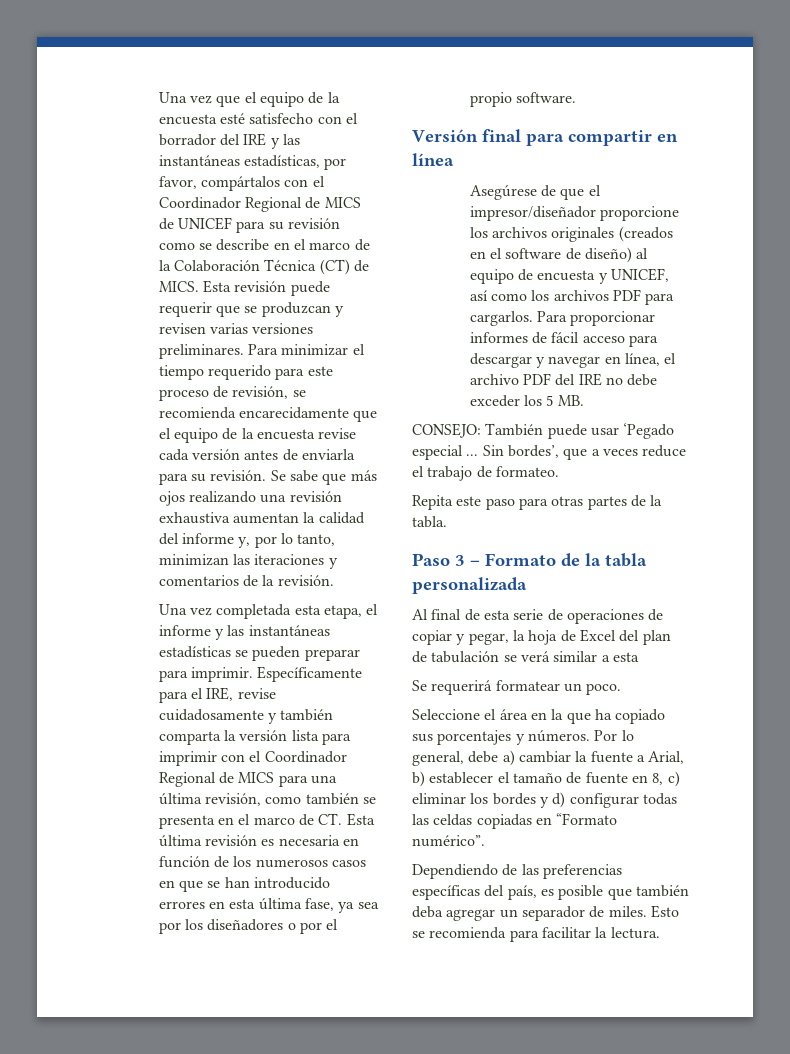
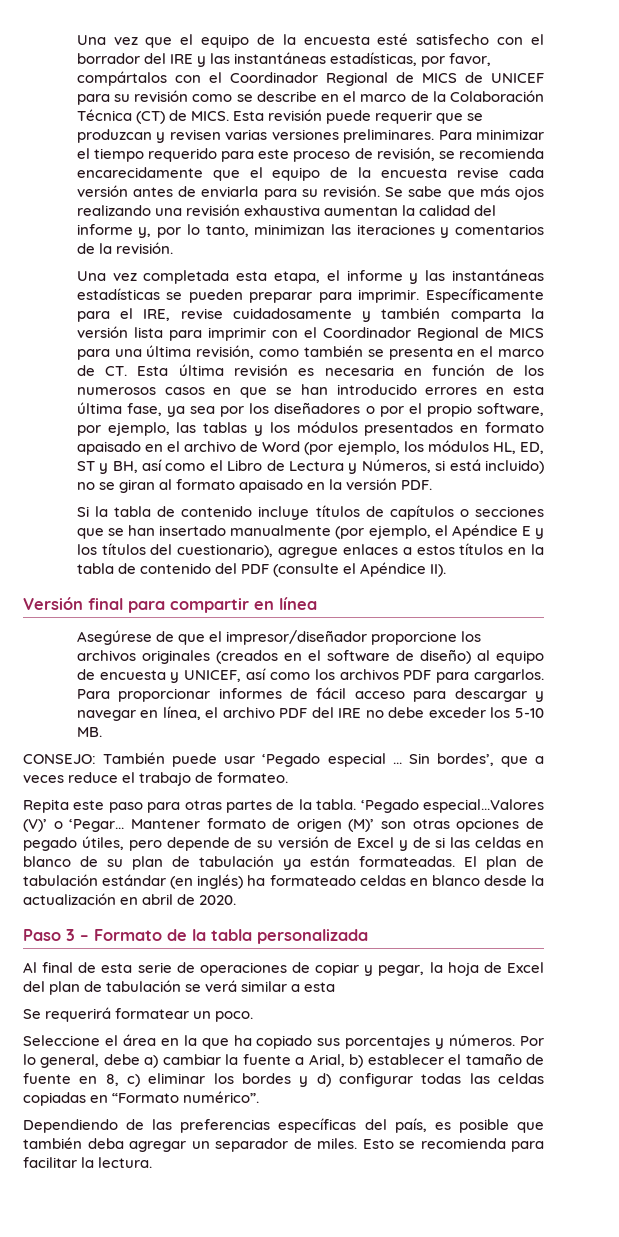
- Específicamente para el IRE, revise cuidadosamente y también comparta la versión lista para imprimir con el Coordinador Regional de MICS para una última revisión, como también se presenta en el marco de CT. Esta última revisión es necesaria en función de los numerosos casos en que se han introducido errores en esta última fase, ya sea por los diseñadores o por el propio software.
+ Específicamente para el IRE, revise cuidadosamente y también comparta la versión lista para imprimir con el Coordinador Regional de MICS para una última revisión, como también se presenta en el marco de CT. Esta última revisión es necesaria en función de los numerosos casos en que se han introducido errores en esta última fase, ya sea por los diseñadores o por el propio software, por ejemplo, las tablas y los módulos presentados en formato apaisado en el archivo de Word (por ejemplo, los módulos HL, ED, ST y BH, así como el Libro de Lectura y Números, si está incluido) no se giran al formato apaisado en la versión PDF.
+ Si la tabla de contenido incluye títulos de capítulos o secciones que se han insertado manualmente (por ejemplo, el Apéndice E y los títulos del cuestionario), agregue enlaces a estos títulos en la tabla de contenido del PDF (consulte el Apéndice II).
- Para proporcionar informes de fácil acceso para descargar y navegar en línea, el archivo PDF del IRE no debe exceder los 5 MB.
+ Para proporcionar informes de fácil acceso para descargar y navegar en línea, el archivo PDF del IRE no debe exceder los 5-10 MB.
+ ‘Pegado especial...Valores (V)’ o ‘Pegar... Mantener formato de origen (M)’ son otras opciones de pegado útiles, pero depende de su versión de Excel y de si las celdas en blanco de su plan de tabulación ya están formateadas. El plan de tabulación estándar (en inglés) ha formateado celdas en blanco desde la actualización en abril de 2020.

